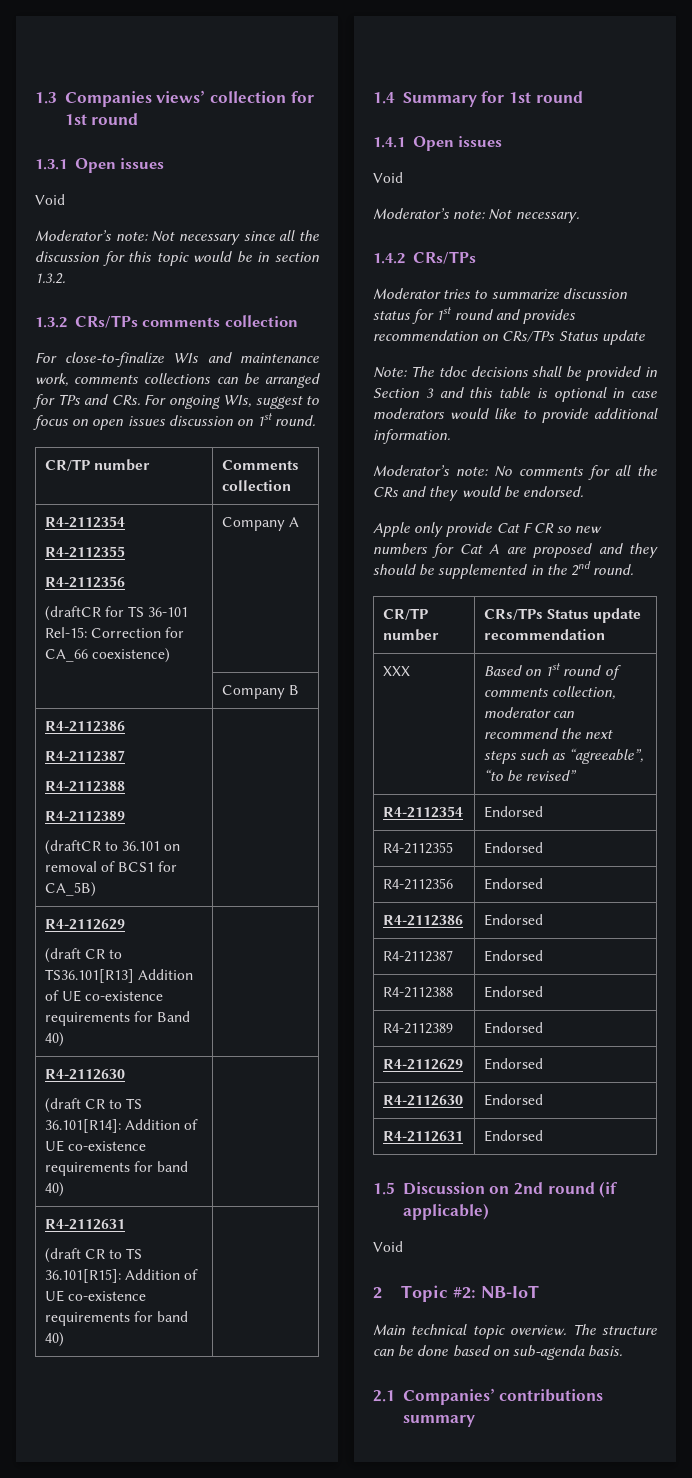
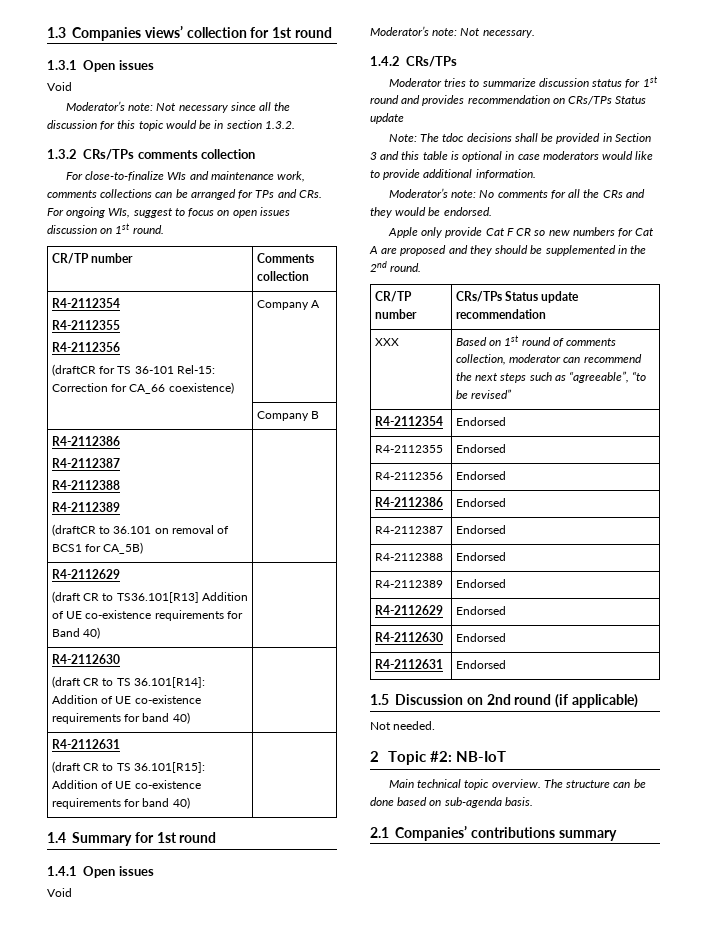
  1.5 Discussion on 2nd round (if applicable)
- Void
+ Not needed.

